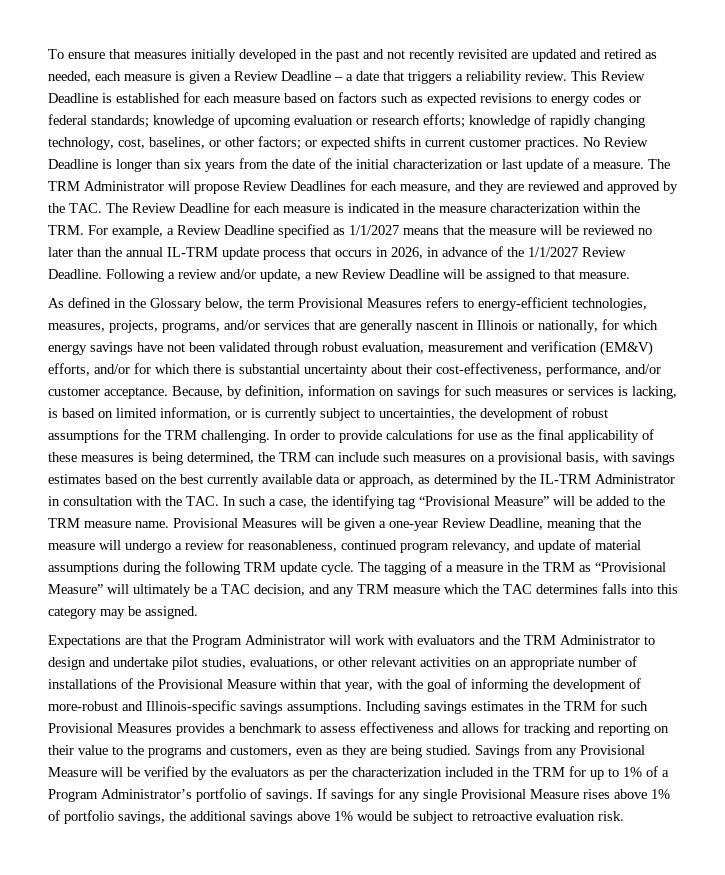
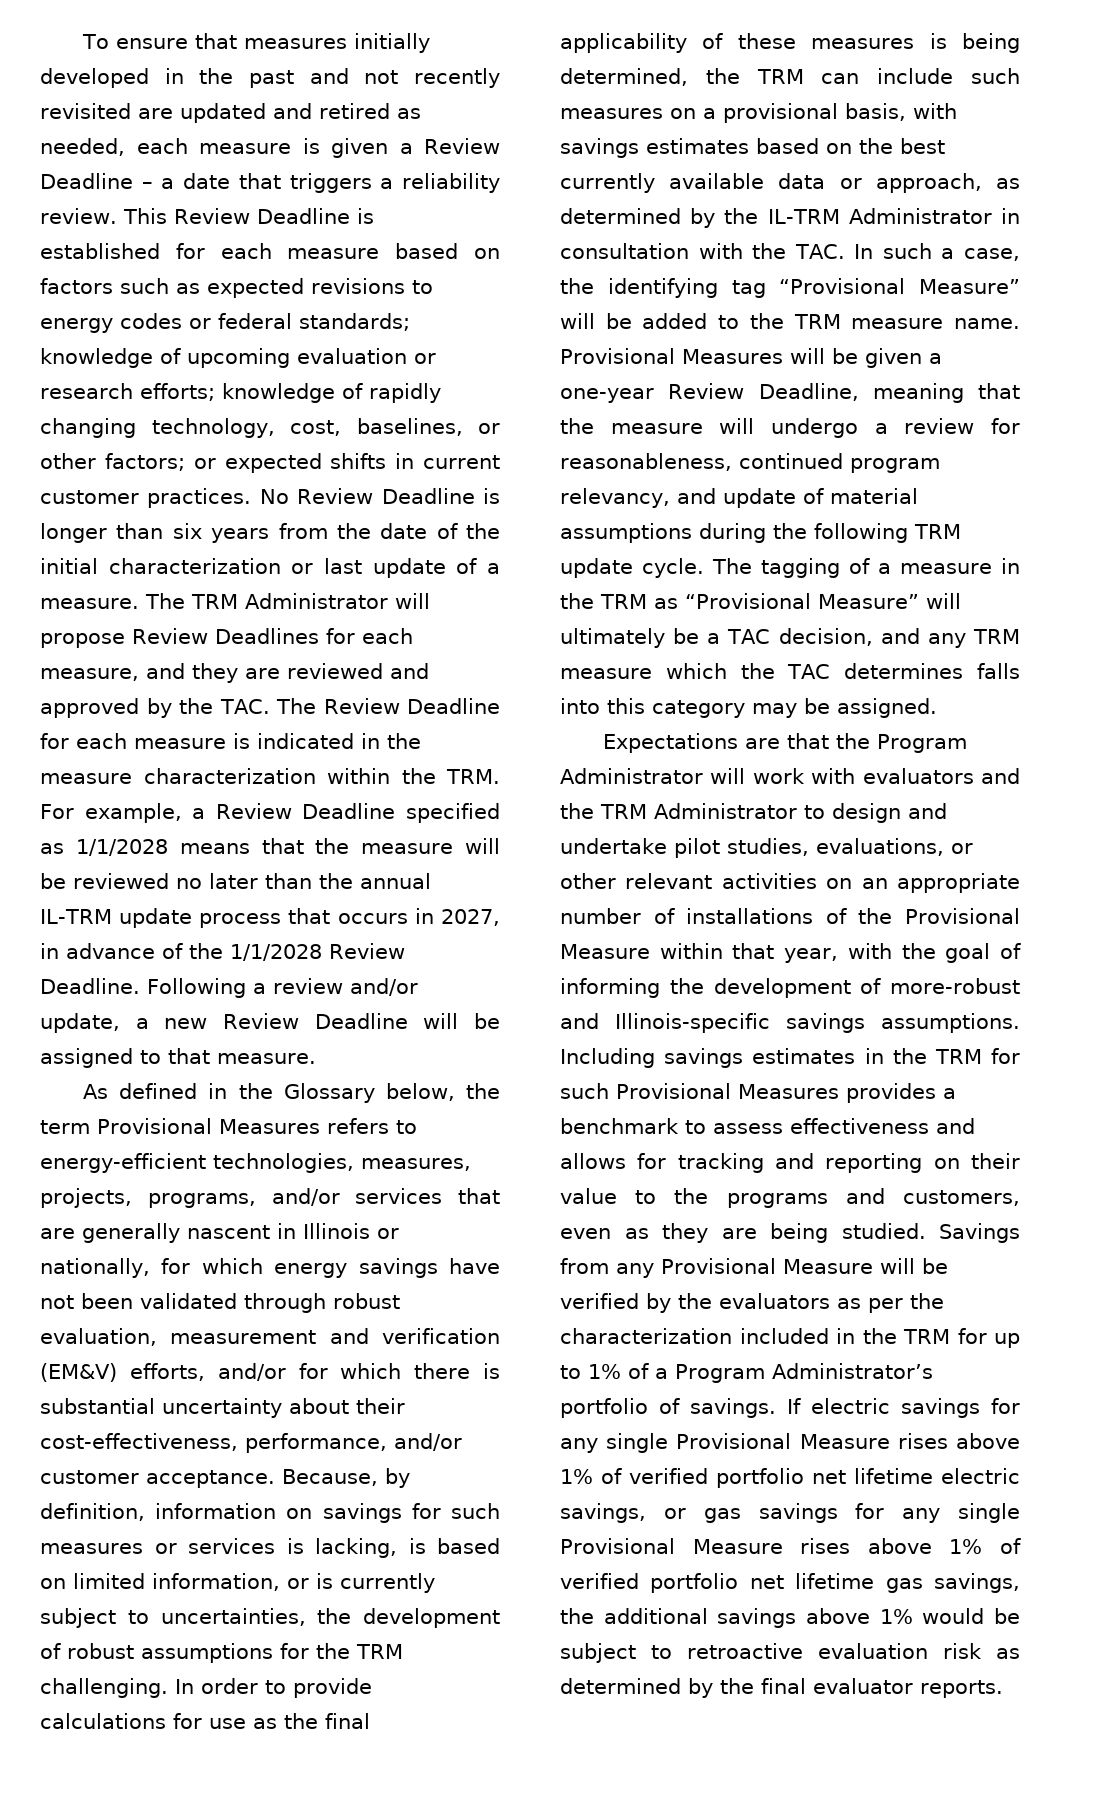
- The TRM Administrator will propose Review Deadlines for each measure, and they are reviewed and approved by the TAC. The Review Deadline for each measure is indicated in the measure characterization within the TRM. For example, a Review Deadline specified as 1/1/2027 means that the measure will be reviewed no later than the annual IL-TRM update process that occurs in 2026, in advance of the 1/1/2027 Review Deadline.
+ The TRM Administrator will propose Review Deadlines for each measure, and they are reviewed and approved by the TAC. The Review Deadline for each measure is indicated in the measure characterization within the TRM. For example, a Review Deadline specified as 1/1/2028 means that the measure will be reviewed no later than the annual IL-TRM update process that occurs in 2027, in advance of the 1/1/2028 Review Deadline.
- If savings for any single Provisional Measure rises above 1% of portfolio savings, the additional savings above 1% would be subject to retroactive evaluation risk.
+ If electric savings for any single Provisional Measure rises above 1% of verified portfolio net lifetime electric savings, or gas savings for any single Provisional Measure rises above 1% of verified portfolio net lifetime gas savings, the additional savings above 1% would be subject to retroactive evaluation risk as determined by the final evaluator reports.

